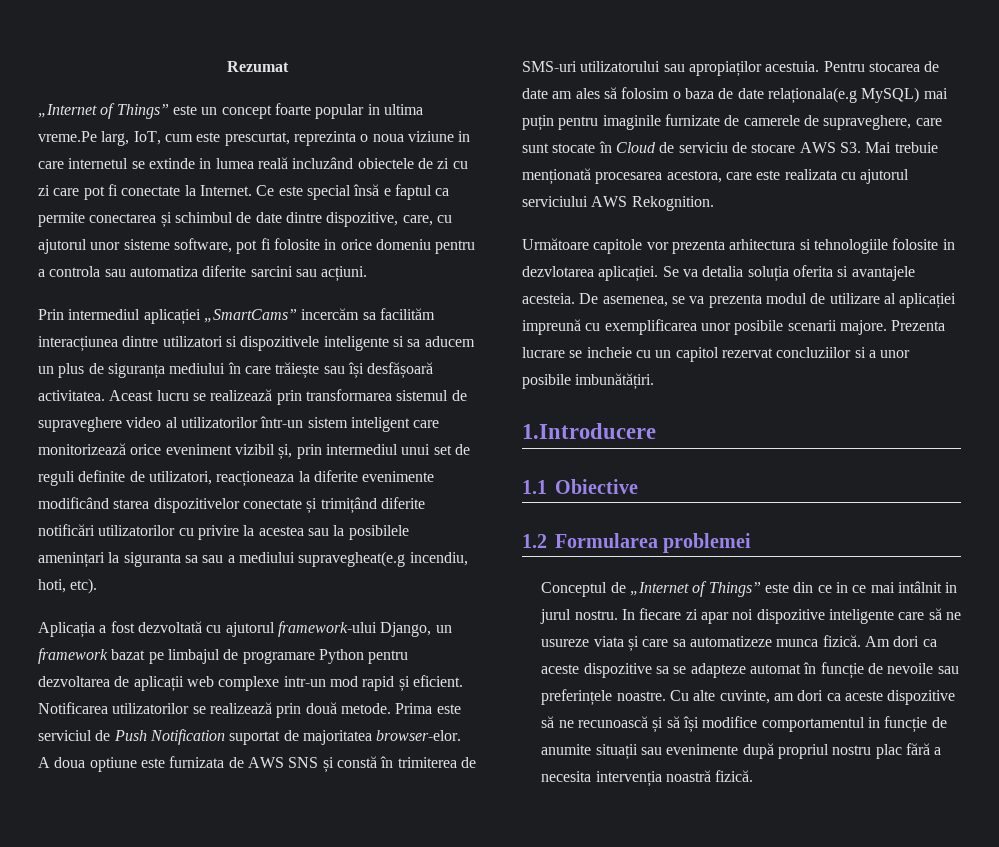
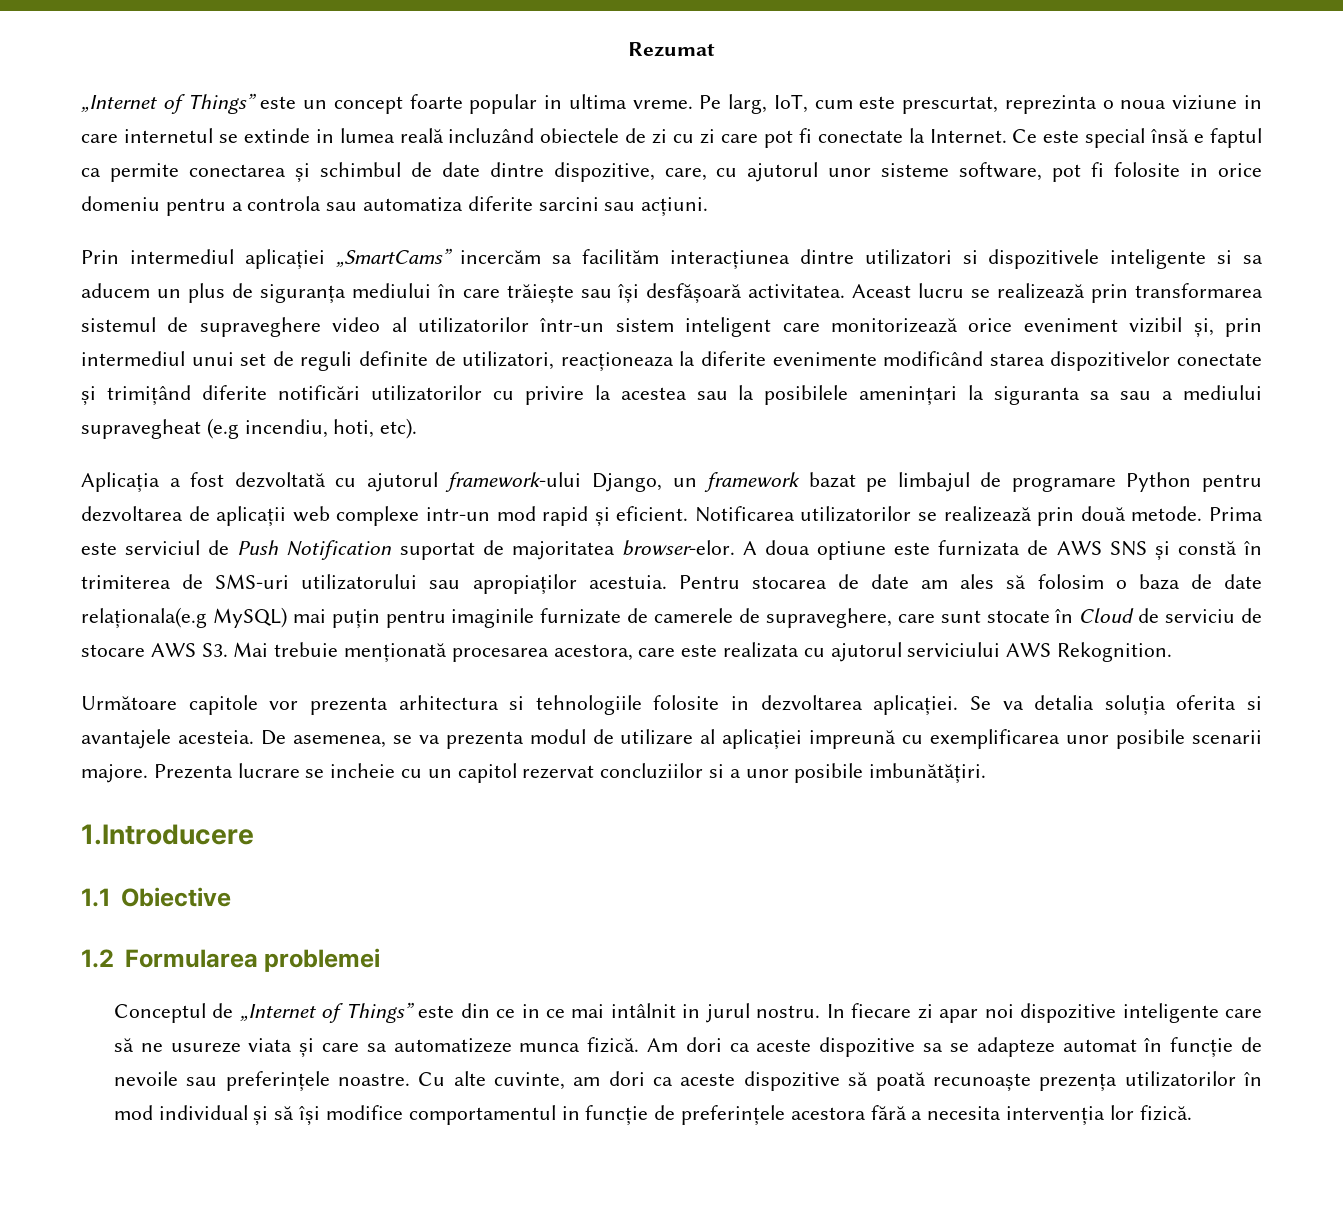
- „Internet of Things” este un concept foarte popular in ultima vreme.Pe larg, IoT, cum este prescurtat, reprezinta o noua viziune in care internetul se extinde in lumea reală incluzând obiectele de zi cu zi care pot fi conectate la Internet.
+ „Internet of Things” este un concept foarte popular in ultima vreme. Pe larg, IoT, cum este prescurtat, reprezinta o noua viziune in care internetul se extinde in lumea reală incluzând obiectele de zi cu zi care pot fi conectate la Internet.
- Aceast lucru se realizează prin transformarea sistemul de supraveghere video al utilizatorilor într-un sistem inteligent care monitorizează orice eveniment vizibil și, prin intermediul unui set de reguli definite de utilizatori, reacționeaza la diferite evenimente modificând starea dispozitivelor conectate și trimițând diferite notificări utilizatorilor cu privire la acestea sau la posibilele amenințari la siguranta sa sau a mediului supravegheat(e.g incendiu, hoti, etc).
+ Aceast lucru se realizează prin transformarea sistemul de supraveghere video al utilizatorilor într-un sistem inteligent care monitorizează orice eveniment vizibil și, prin intermediul unui set de reguli definite de utilizatori, reacționeaza la diferite evenimente modificând starea dispozitivelor conectate și trimițând diferite notificări utilizatorilor cu privire la acestea sau la posibilele amenințari la siguranta sa sau a mediului supravegheat (e.g incendiu, hoti, etc).
- Următoare capitole vor prezenta arhitectura si tehnologiile folosite in dezvlotarea aplicației.
+ Următoare capitole vor prezenta arhitectura si tehnologiile folosite in dezvoltarea aplicației.
- Cu alte cuvinte, am dori ca aceste dispozitive să ne recunoască și să își modifice comportamentul in funcție de anumite situații sau evenimente după propriul nostru plac fără a necesita intervenția noastră fizică.
+ Cu alte cuvinte, am dori ca aceste dispozitive să poată recunoaște prezența utilizatorilor în mod individual și să își modifice comportamentul in funcție de preferințele acestora fără a necesita intervenția lor fizică.

